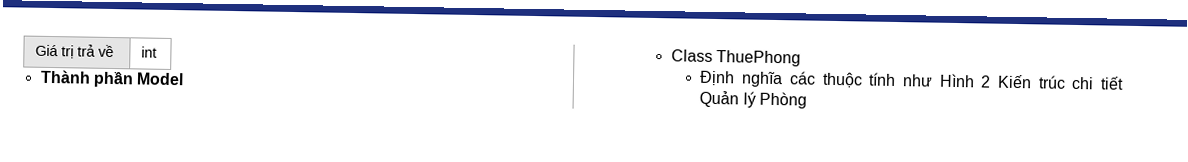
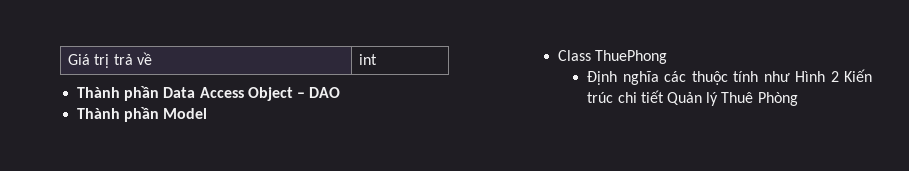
+ Thành phần Data Access Object – DAO
- Định nghĩa các thuộc tính như Hình 2 Kiến trúc chi tiết Quản lý Phòng
+ Định nghĩa các thuộc tính như Hình 2 Kiến trúc chi tiết Quản lý Thuê Phòng

